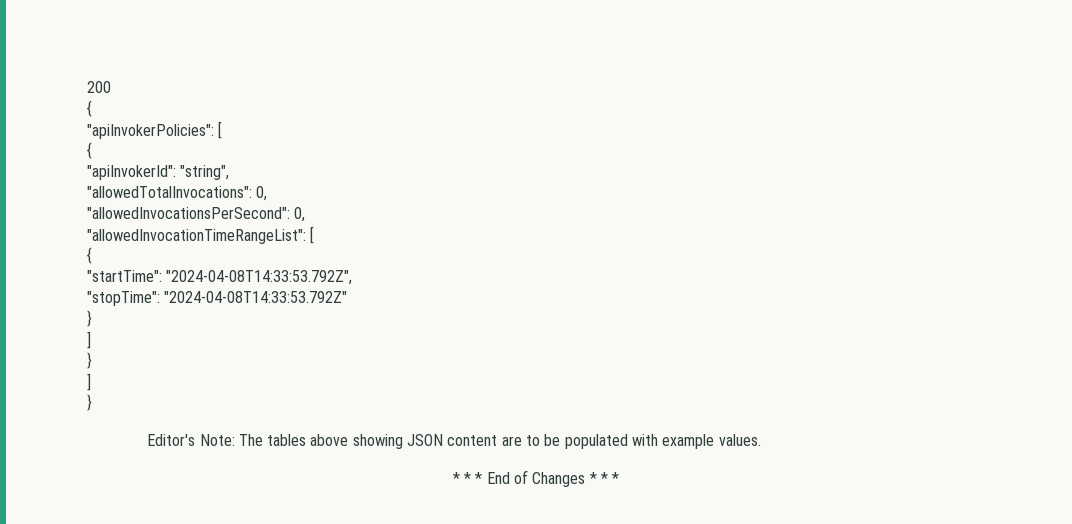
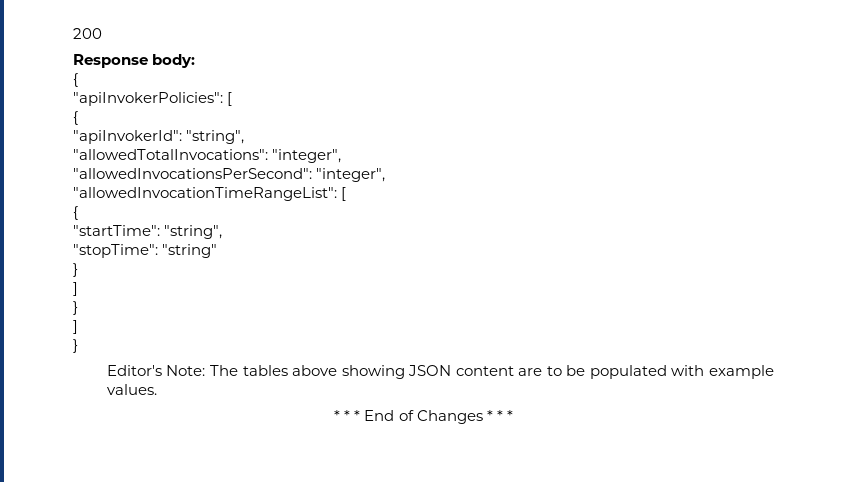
+ Response body:
- "allowedTotalInvocations": 0,
+ "allowedTotalInvocations": "integer",
- "allowedInvocationsPerSecond": 0,
+ "allowedInvocationsPerSecond": "integer",
- "startTime": "2024-04-08T14:33:53.792Z",
+ "startTime": "string",
- "stopTime": "2024-04-08T14:33:53.792Z"
+ "stopTime": "string"

